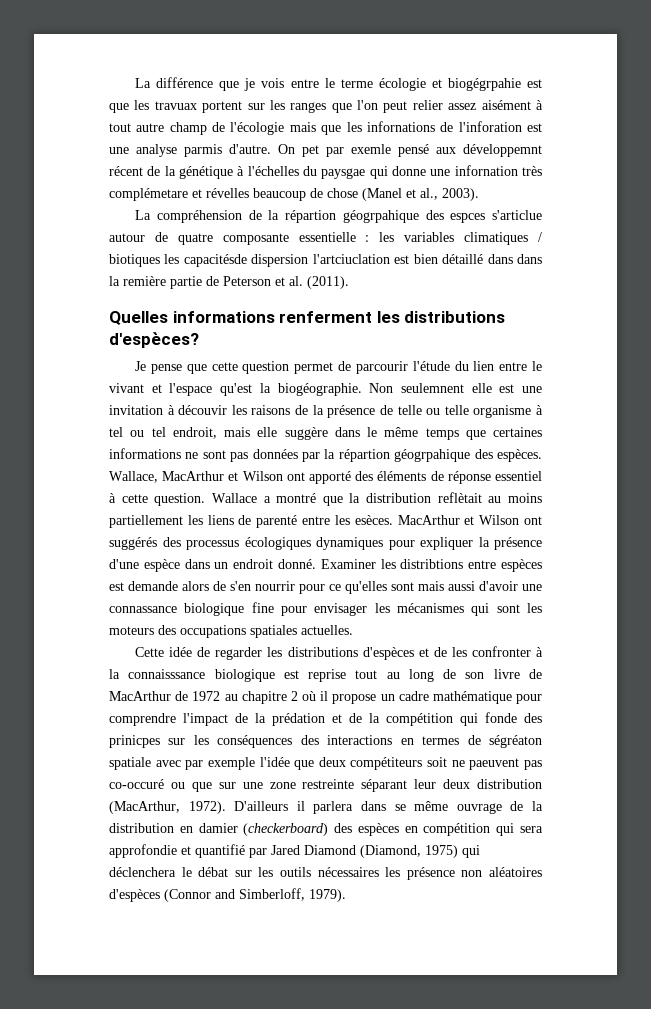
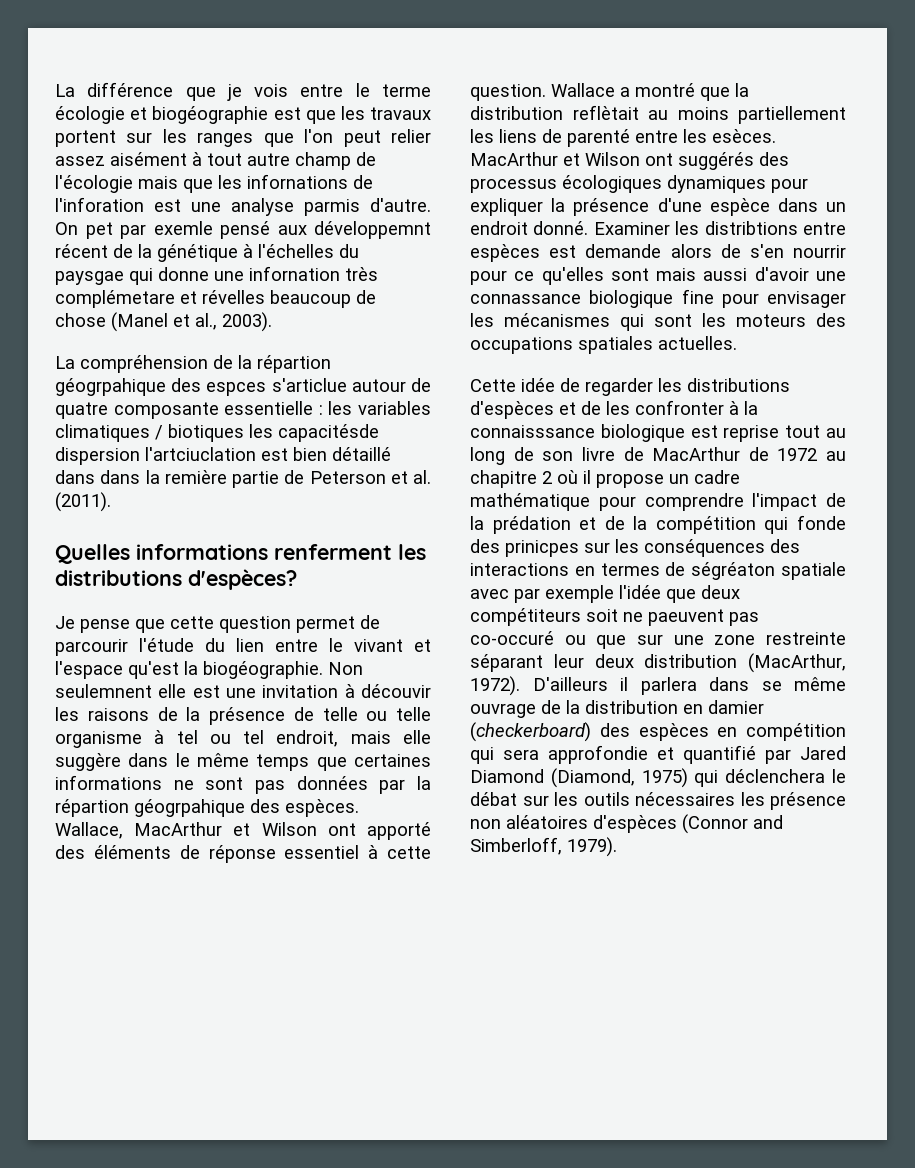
- La différence que je vois entre le terme écologie et biogégrpahie est que les travuax portent sur les ranges que l'on peut relier assez aisément à tout autre champ de l'écologie mais que les infornations de l'inforation est une analyse parmis d'autre.
+ La différence que je vois entre le terme écologie et biogéographie est que les travaux portent sur les ranges que l'on peut relier assez aisément à tout autre champ de l'écologie mais que les infornations de l'inforation est une analyse parmis d'autre.

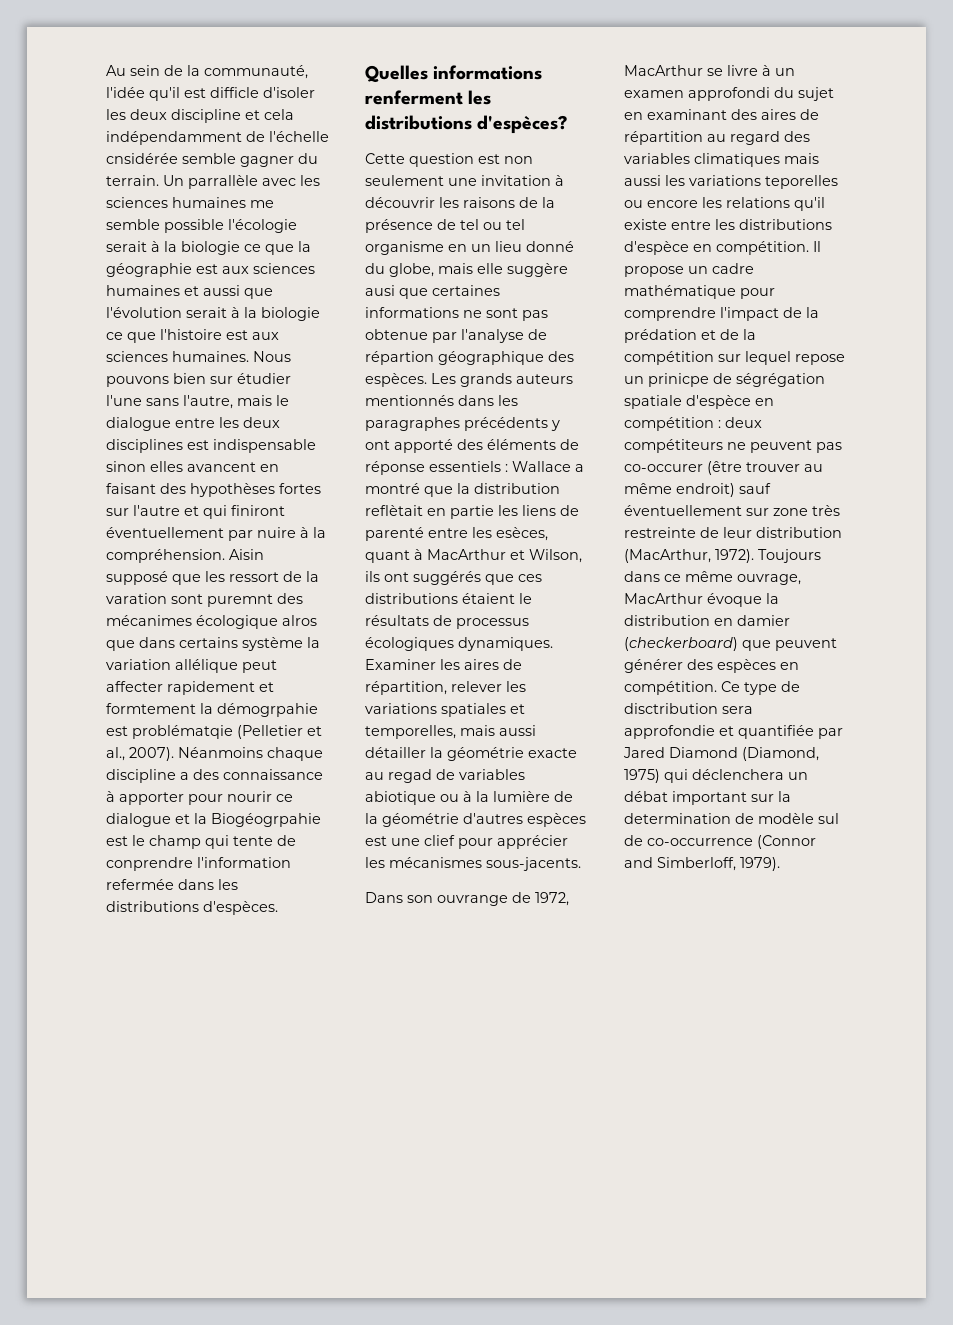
- La différence que je vois entre le terme écologie et biogéographie est que les travaux portent sur les ranges que l'on peut relier assez aisément à tout autre champ de l'écologie mais que les infornations de l'inforation est une analyse parmis d'autre. On pet par exemle pensé aux développemnt récent de la génétique à l'échelles du paysgae qui donne une infornation très complémetare et révelles beaucoup de chose (Manel et al., 2003).
- La compréhension de la répartion géogrpahique des espces s'articlue autour de quatre composante essentielle : les variables climatiques / biotiques les capacitésde dispersion l'artciuclation est bien détaillé dans dans la remière partie de Peterson et al. (2011).
+ Au sein de la communauté, l'idée qu'il est difficle d'isoler les deux discipline et cela indépendamment de l'échelle cnsidérée semble gagner du terrain. Un parrallèle avec les sciences humaines me semble possible l'écologie serait à la biologie ce que la géographie est aux sciences humaines et aussi que l'évolution serait à la biologie ce que l'histoire est aux sciences humaines. Nous pouvons bien sur étudier l'une sans l'autre, mais le dialogue entre les deux disciplines est indispensable sinon elles avancent en faisant des hypothèses fortes sur l'autre et qui finiront éventuellement par nuire à la compréhension. Aisin supposé que les ressort de la varation sont puremnt des mécanimes écologique alros que dans certains système la variation allélique peut affecter rapidement et formtement la démogrpahie est problématqie (Pelletier et al., 2007). Néanmoins chaque discipline a des connaissance à apporter pour nourir ce dialogue et la Biogéogrpahie est le champ qui tente de conprendre l'information refermée dans les distributions d'espèces.
- Je pense que cette question permet de parcourir l'étude du lien entre le vivant et l'espace qu'est la biogéographie. Non seulemnent elle est une invitation à découvir les raisons de la présence de telle ou telle organisme à tel ou tel endroit, mais elle suggère dans le même temps que certaines informations ne sont pas données par la répartion géogrpahique des espèces. Wallace, MacArthur et Wilson ont apporté des éléments de réponse essentiel à cette question.
+ Cette question est non seulement une invitation à découvrir les raisons de la présence de tel ou tel organisme en un lieu donné du globe, mais elle suggère ausi que certaines informations ne sont pas obtenue par l'analyse de répartion géographique des espèces. Les grands auteurs mentionnés dans les paragraphes précédents y ont apporté des éléments de réponse essentiels :
- Wallace a montré que la distribution reflètait au moins partiellement les liens de parenté entre les esèces. MacArthur et Wilson ont suggérés des processus écologiques dynamiques pour expliquer la présence d'une espèce dans un endroit donné. Examiner les distribtions entre espèces est demande alors de s'en nourrir pour ce qu'elles sont mais aussi d'avoir une connassance biologique fine pour envisager les mécanismes qui sont les moteurs des occupations spatiales actuelles.
- Cette idée de regarder les distributions d'espèces et de les confronter à la connaisssance biologique est reprise tout au long de son livre de MacArthur de 1972 au chapitre 2 où il propose un cadre mathématique pour comprendre l'impact de la prédation et de la compétition qui fonde des prinicpes sur les conséquences des interactions en termes de ségréaton spatiale avec par exemple l'idée que deux compétiteurs soit ne paeuvent pas co-occuré ou que sur une zone restreinte séparant leur deux distribution (MacArthur, 1972). D'ailleurs il parlera dans se même ouvrage de la distribution en damier (checkerboard) des espèces en compétition qui sera approfondie et quantifié par Jared Diamond (Diamond, 1975) qui déclenchera le débat sur les outils nécessaires les présence non aléatoires d'espèces (Connor and Simberloff, 1979).
+ Wallace a montré que la distribution reflètait en partie les liens de parenté entre les esèces, quant à MacArthur et Wilson, ils ont suggérés que ces distributions étaient le résultats de processus écologiques dynamiques. Examiner les aires de répartition, relever les variations spatiales et temporelles, mais aussi détailler la géométrie exacte au regad de variables abiotique ou à la lumière de la géométrie d'autres espèces est une clief pour apprécier les mécanismes sous-jacents.
+ Dans son ouvrange de 1972, MacArthur se livre à un examen approfondi du sujet en examinant des aires de répartition au regard des variables climatiques mais aussi les variations teporelles ou encore les relations qu'il existe entre les distributions d'espèce en compétition. Il propose un cadre mathématique pour comprendre l'impact de la prédation et de la compétition sur lequel repose un prinicpe de ségrégation spatiale d'espèce en compétition : deux compétiteurs ne peuvent pas co-occurer (être trouver au même endroit) sauf éventuellement sur zone très restreinte de leur distribution (MacArthur, 1972). Toujours dans ce même ouvrage, MacArthur évoque la distribution en damier (checkerboard) que peuvent générer des espèces en compétition. Ce type de disctribution sera approfondie et quantifiée par Jared Diamond (Diamond, 1975) qui déclenchera un débat important sur la determination de modèle sul de co-occurrence (Connor and Simberloff, 1979).

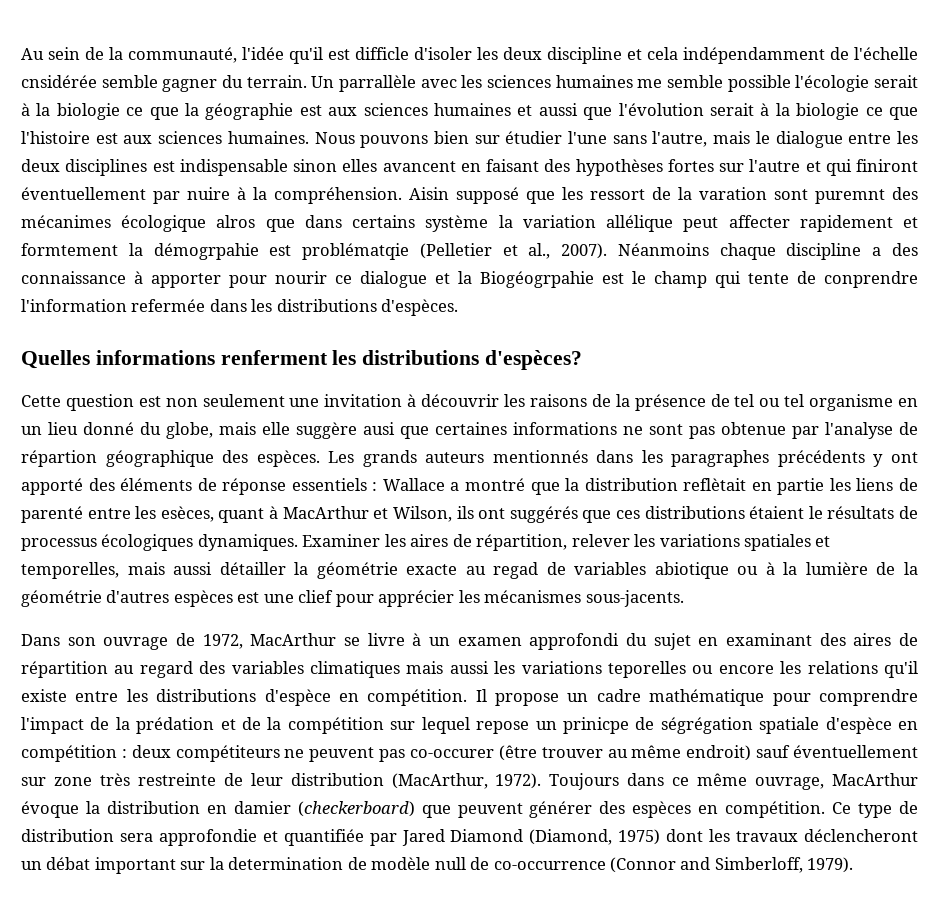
- Dans son ouvrange de 1972, MacArthur se livre à un examen approfondi du sujet en examinant des aires de répartition au regard des variables climatiques mais aussi les variations teporelles ou encore les relations qu'il existe entre les distributions d'espèce en compétition.
+ Dans son ouvrage de 1972, MacArthur se livre à un examen approfondi du sujet en examinant des aires de répartition au regard des variables climatiques mais aussi les variations teporelles ou encore les relations qu'il existe entre les distributions d'espèce en compétition.
- Ce type de disctribution sera approfondie et quantifiée par Jared Diamond (Diamond, 1975) qui déclenchera un débat important sur la determination de modèle sul de co-occurrence (Connor and Simberloff, 1979).
+ Ce type de distribution sera approfondie et quantifiée par Jared Diamond (Diamond, 1975) dont les travaux déclencheront un débat important sur la determination de modèle null de co-occurrence (Connor and Simberloff, 1979).

